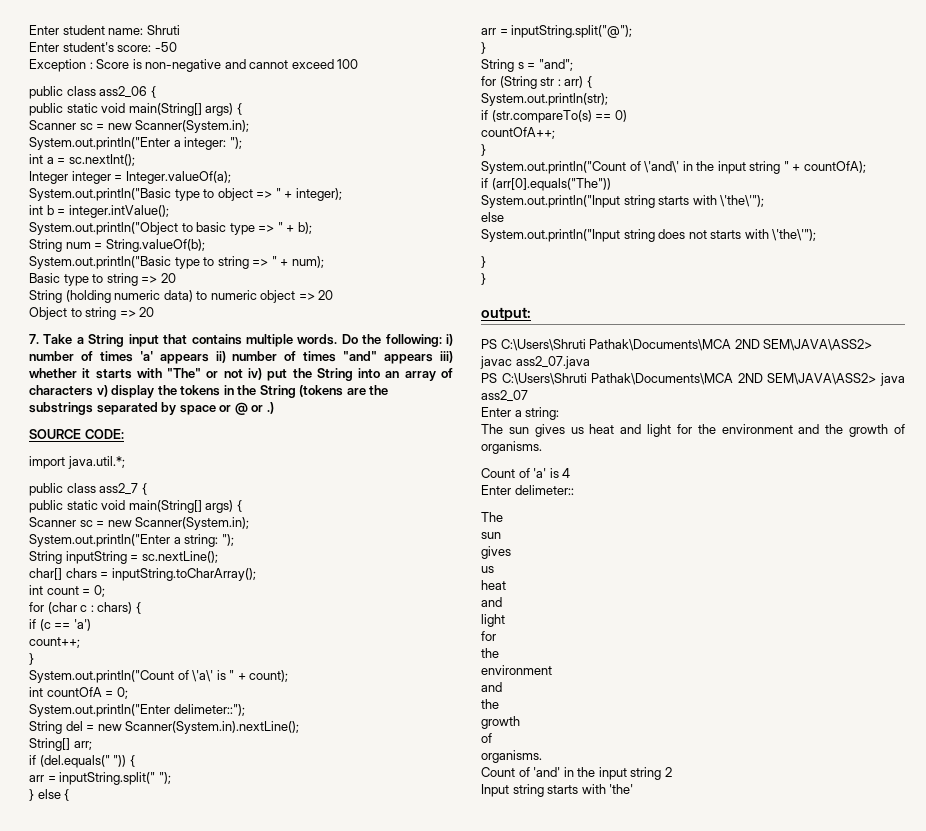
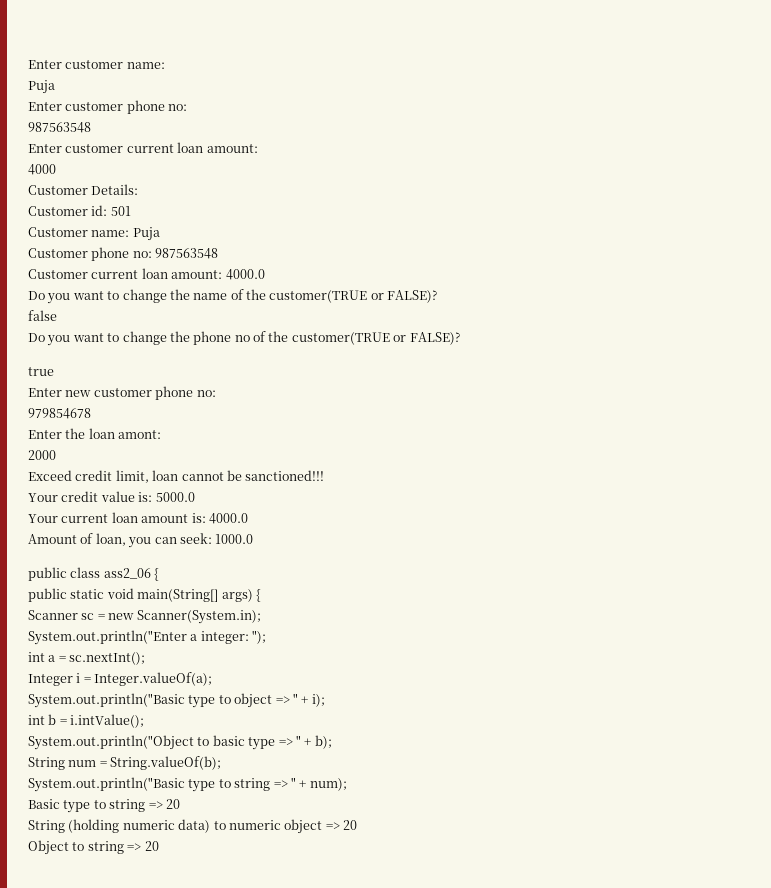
- Enter student name: Shruti
- Enter student's score: -50
- Exception : Score is non-negative and cannot exceed 100
+ Enter customer name:
+ Puja
+ Enter customer phone no:
+ 987563548
+ Enter customer current loan amount:
+ 4000
+ Customer Details:
+ Customer id: 501
+ Customer name: Puja
+ Customer phone no: 987563548
+ Customer current loan amount: 4000.0
+ Do you want to change the name of the customer(TRUE or FALSE)?
+ false
+ Do you want to change the phone no of the customer(TRUE or FALSE)?
+ true
+ Enter new customer phone no:
+ 979854678
+ Enter the loan amont:
+ 2000
+ Exceed credit limit, loan cannot be sanctioned!!!
+ Your credit value is: 5000.0
+ Your current loan amount is: 4000.0
+ Amount of loan, you can seek: 1000.0
- Integer integer = Integer.valueOf(a);
+ Integer i = Integer.valueOf(a);
- System.out.println("Basic type to object => " + integer);
+ System.out.println("Basic type to object => " + i);
- int b = integer.intValue();
+ int b = i.intValue();
- 7. Take a String input that contains multiple words. Do the following: i) number of times 'a' appears ii) number of times "and" appears iii) whether it starts with "The" or not iv) put the String into an array of characters v) display the tokens in the String (tokens are the substrings separated by space or @ or .)
- SOURCE CODE:
- import java.util.*;
- public class ass2_7 {
- public static void main(String[] args) {
- Scanner sc = new Scanner(System.in);
- System.out.println("Enter a string: ");
- String inputString = sc.nextLine();
- char[] chars = inputString.toCharArray();
- int count = 0;
- for (char c : chars) {
- if (c == 'a')
- count++;
- }
- System.out.println("Count of \'a\' is " + count);
- int countOfA = 0;
- System.out.println("Enter delimeter::");
- String del = new Scanner(System.in).nextLine();
- String[] arr;
- if (del.equals(" ")) {
- arr = inputString.split(" ");
- } else {
- arr = inputString.split("@");
- }
- String s = "and";
- for (String str : arr) {
- System.out.println(str);
- if (str.compareTo(s) == 0)
- countOfA++;
- }
- System.out.println("Count of \'and\' in the input string " + countOfA);
- if (arr[0].equals("The"))
- System.out.println("Input string starts with \'the\'");
- else
- System.out.println("Input string does not starts with \'the\'");
- }
- }
- output:
- PS C:\Users\Shruti Pathak\Documents\MCA 2ND SEM\JAVA\ASS2> javac ass2_07.java
- PS C:\Users\Shruti Pathak\Documents\MCA 2ND SEM\JAVA\ASS2> java ass2_07
- Enter a string:
- The sun gives us heat and light for the environment and the growth of organisms.
- Count of 'a' is 4
- Enter delimeter::
- The
- sun
- gives
- us
- heat
- and
- light
- for
- the
- environment
- and
- the
- growth
- of
- organisms.
- Count of 'and' in the input string 2
- Input string starts with 'the'

